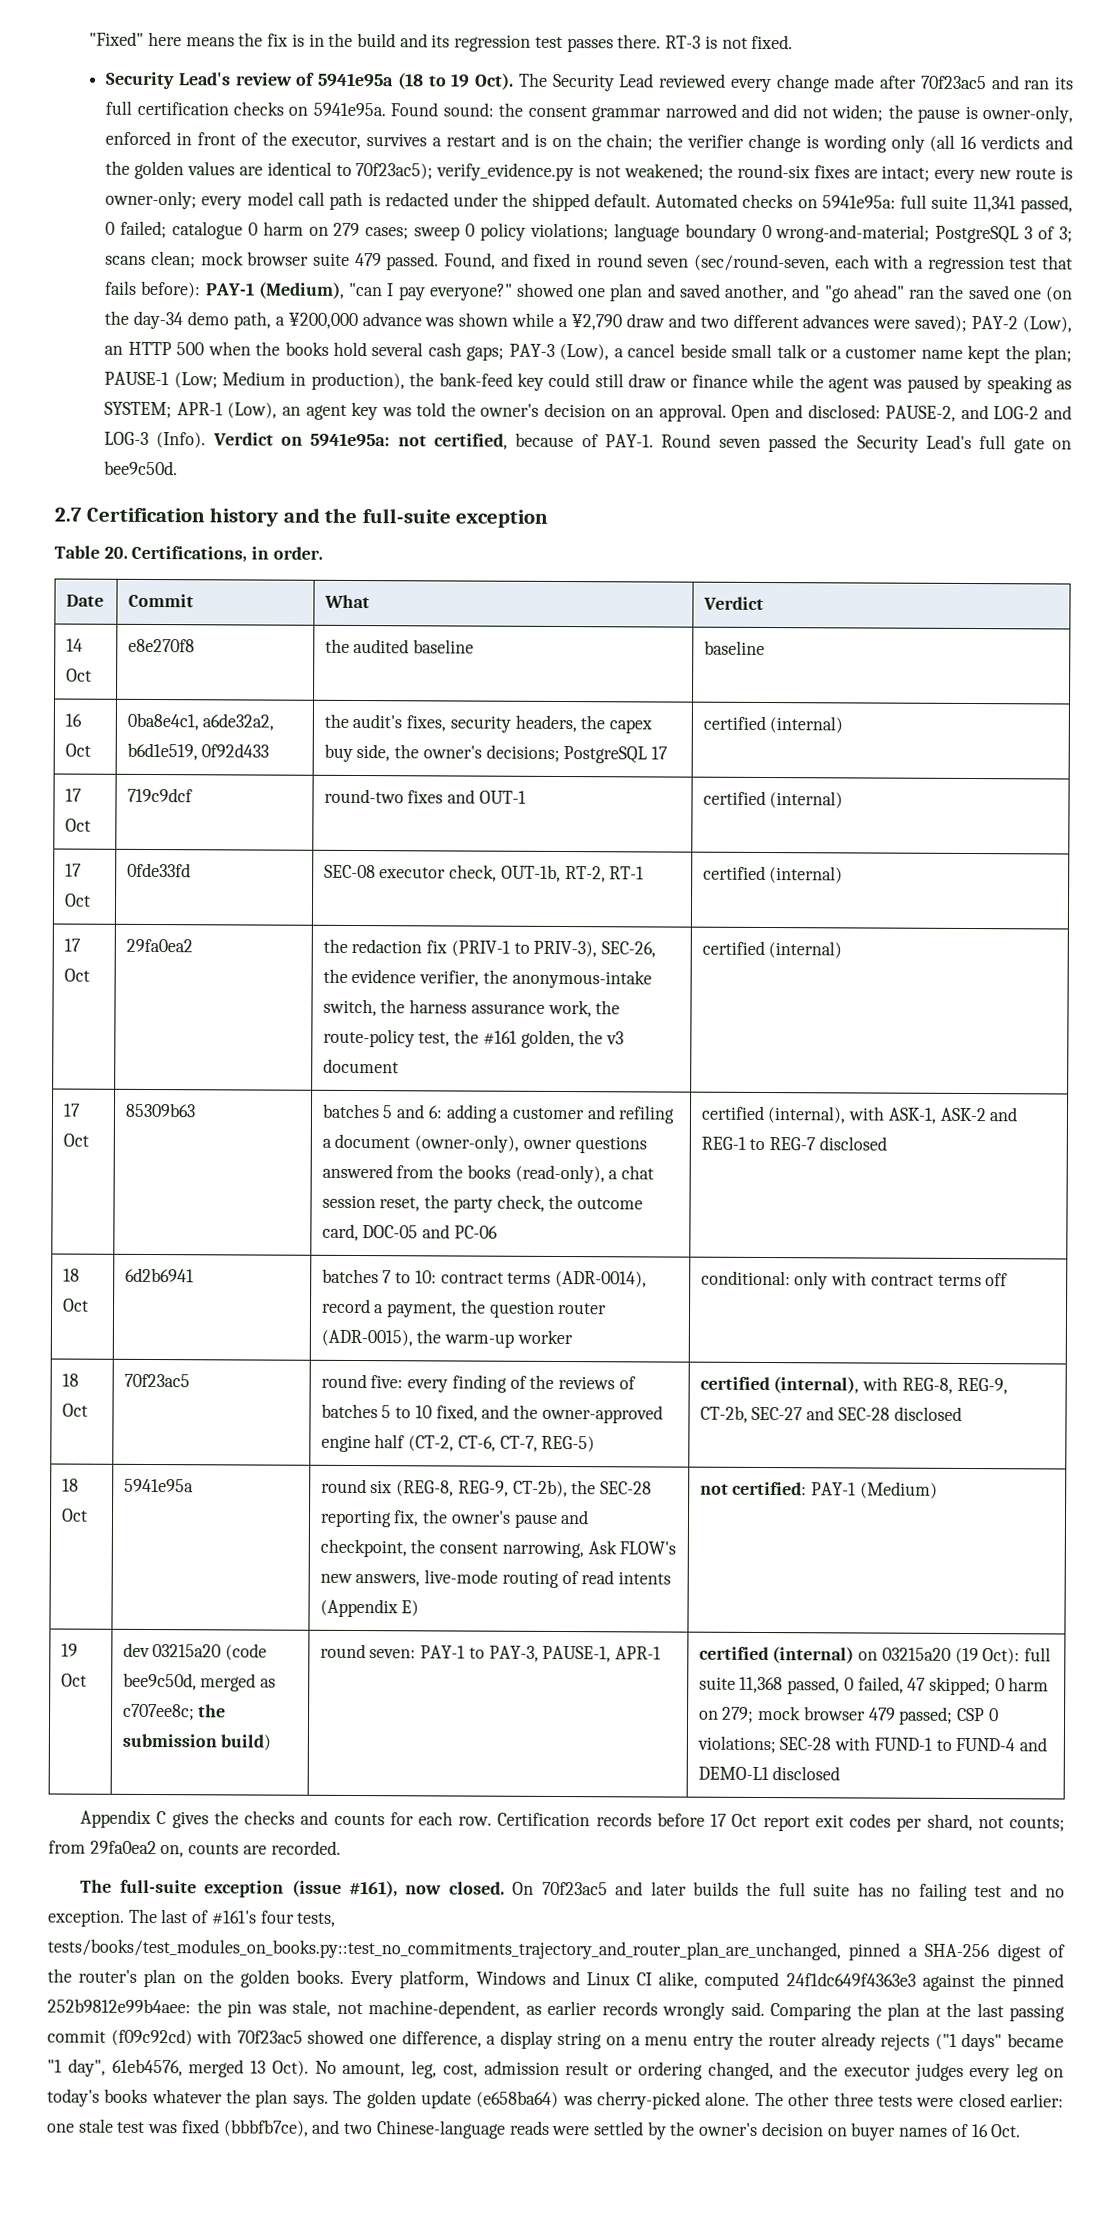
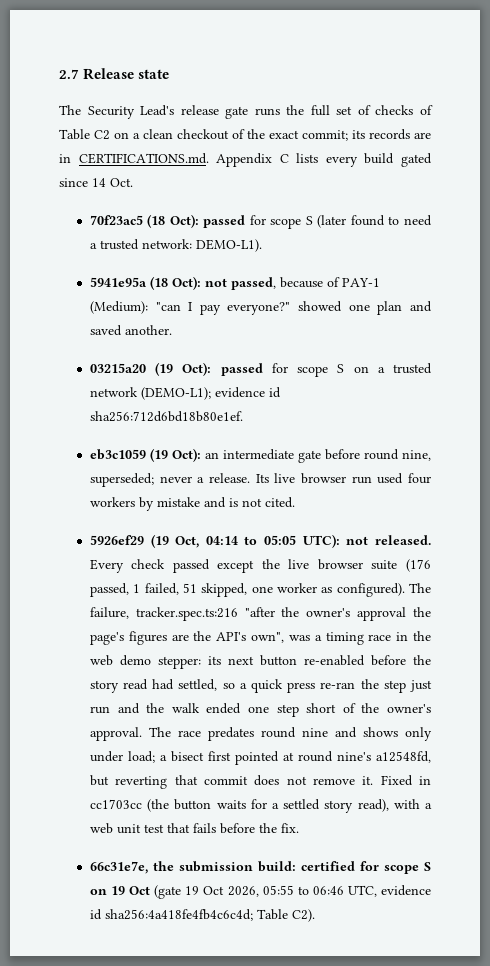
- "Fixed" here means the fix is in the build and its regression test passes there. RT-3 is not fixed.
- Security Lead's review of 5941e95a (18 to 19 Oct). The Security Lead reviewed every change made after 70f23ac5 and ran its full certification checks on 5941e95a. Found sound: the consent grammar narrowed and did not widen; the pause is owner-only, enforced in front of the executor, survives a restart and is on the chain; the verifier change is wording only (all 16 verdicts and the golden values are identical to 70f23ac5); verify_evidence.py is not weakened; the round-six fixes are intact; every new route is owner-only; every model call path is redacted under the shipped default. Automated checks on 5941e95a: full suite 11,341 passed, 0 failed; catalogue 0 harm on 279 cases; sweep 0 policy violations; language boundary 0 wrong-and-material; PostgreSQL 3 of 3; scans clean; mock browser suite 479 passed. Found, and fixed in round seven (sec/round-seven, each with a regression test that fails before): PAY-1 (Medium), "can I pay everyone?" showed one plan and saved another, and "go ahead" ran the saved one (on the day-34 demo path, a ¥200,000 advance was shown while a ¥2,790 draw and two different advances were saved); PAY-2 (Low), an HTTP 500 when the books hold several cash gaps; PAY-3 (Low), a cancel beside small talk or a customer name kept the plan; PAUSE-1 (Low; Medium in production), the bank-feed key could still draw or finance while the agent was paused by speaking as SYSTEM; APR-1 (Low), an agent key was told the owner's decision on an approval. Open and disclosed: PAUSE-2, and LOG-2 and LOG-3 (Info). Verdict on 5941e95a: not certified, because of PAY-1. Round seven passed the Security Lead's full gate on bee9c50d.
- 2.7 Certification history and the full-suite exception
- Table 20. Certifications, in order.
- Date | Commit | What | Verdict
- 14 Oct | e8e270f8 | the audited baseline | baseline
- 16 Oct | 0ba8e4c1, a6de32a2, b6d1e519, 0f92d433 | the audit's fixes, security headers, the capex buy side, the owner's decisions; PostgreSQL 17 | certified (internal)
- 17 Oct | 719c9dcf | round-two fixes and OUT-1 | certified (internal)
- 17 Oct | 0fde33fd | SEC-08 executor check, OUT-1b, RT-2, RT-1 | certified (internal)
- 17 Oct | 29fa0ea2 | the redaction fix (PRIV-1 to PRIV-3), SEC-26, the evidence verifier, the anonymous-intake switch, the harness assurance work, the route-policy test, the #161 golden, the v3 document | certified (internal)
- 17 Oct | 85309b63 | batches 5 and 6: adding a customer and refiling a document (owner-only), owner questions answered from the books (read-only), a chat session reset, the party check, the outcome card, DOC-05 and PC-06 | certified (internal), with ASK-1, ASK-2 and REG-1 to REG-7 disclosed
- 18 Oct | 6d2b6941 | batches 7 to 10: contract terms (ADR-0014), record a payment, the question router (ADR-0015), the warm-up worker | conditional: only with contract terms off
- 18 Oct | 70f23ac5 | round five: every finding of the reviews of batches 5 to 10 fixed, and the owner-approved engine half (CT-2, CT-6, CT-7, REG-5) | certified (internal), with REG-8, REG-9, CT-2b, SEC-27 and SEC-28 disclosed
- 18 Oct | 5941e95a | round six (REG-8, REG-9, CT-2b), the SEC-28 reporting fix, the owner's pause and checkpoint, the consent narrowing, Ask FLOW's new answers, live-mode routing of read intents (Appendix E) | not certified: PAY-1 (Medium)
- 19 Oct | dev 03215a20 (code bee9c50d, merged as c707ee8c; the submission build) | round seven: PAY-1 to PAY-3, PAUSE-1, APR-1 | certified (internal) on 03215a20 (19 Oct): full suite 11,368 passed, 0 failed, 47 skipped; 0 harm on 279; mock browser 479 passed; CSP 0 violations; SEC-28 with FUND-1 to FUND-4 and DEMO-L1 disclosed
- Appendix C gives the checks and counts for each row. Certification records before 17 Oct report exit codes per shard, not counts; from 29fa0ea2 on, counts are recorded.
- The full-suite exception (issue #161), now closed. On 70f23ac5 and later builds the full suite has no failing test and no exception. The last of #161's four tests, tests/books/test_modules_on_books.py::test_no_commitments_trajectory_and_router_plan_are_unchanged, pinned a SHA-256 digest of the router's plan on the golden books. Every platform, Windows and Linux CI alike, computed 24f1dc649f4363e3 against the pinned 252b9812e99b4aee: the pin was stale, not machine-dependent, as earlier records wrongly said. Comparing the plan at the last passing commit (f09c92cd) with 70f23ac5 showed one difference, a display string on a menu entry the router already rejects ("1 days" became "1 day", 61eb4576, merged 13 Oct). No amount, leg, cost, admission result or ordering changed, and the executor judges every leg on today's books whatever the plan says. The golden update (e658ba64) was cherry-picked alone. The other three tests were closed earlier: one stale test was fixed (bbbfb7ce), and two Chinese-language reads were settled by the owner's decision on buyer names of 16 Oct.
+ 2.7 Release state
+ The Security Lead's release gate runs the full set of checks of Table C2 on a clean checkout of the exact commit; its records are in CERTIFICATIONS.md. Appendix C lists every build gated since 14 Oct.
+ 70f23ac5 (18 Oct): passed for scope S (later found to need a trusted network: DEMO-L1).
+ 5941e95a (18 Oct): not passed, because of PAY-1 (Medium): "can I pay everyone?" showed one plan and saved another.
+ 03215a20 (19 Oct): passed for scope S on a trusted network (DEMO-L1); evidence id sha256:712d6bd18b80e1ef.
+ eb3c1059 (19 Oct): an intermediate gate before round nine, superseded; never a release. Its live browser run used four workers by mistake and is not cited.
+ 5926ef29 (19 Oct, 04:14 to 05:05 UTC): not released. Every check passed except the live browser suite (176 passed, 1 failed, 51 skipped, one worker as configured). The failure, tracker.spec.ts:216 "after the owner's approval the page's figures are the API's own", was a timing race in the web demo stepper: its next button re-enabled before the story read had settled, so a quick press re-ran the step just run and the walk ended one step short of the owner's approval. The race predates round nine and shows only under load; a bisect first pointed at round nine's a12548fd, but reverting that commit does not remove it. Fixed in cc1703cc (the button waits for a settled story read), with a web unit test that fails before the fix.
+ 66c31e7e, the submission build: certified for scope S on 19 Oct (gate 19 Oct 2026, 05:55 to 06:46 UTC, evidence id sha256:4a418fe4fb4c6c4d; Table C2).

